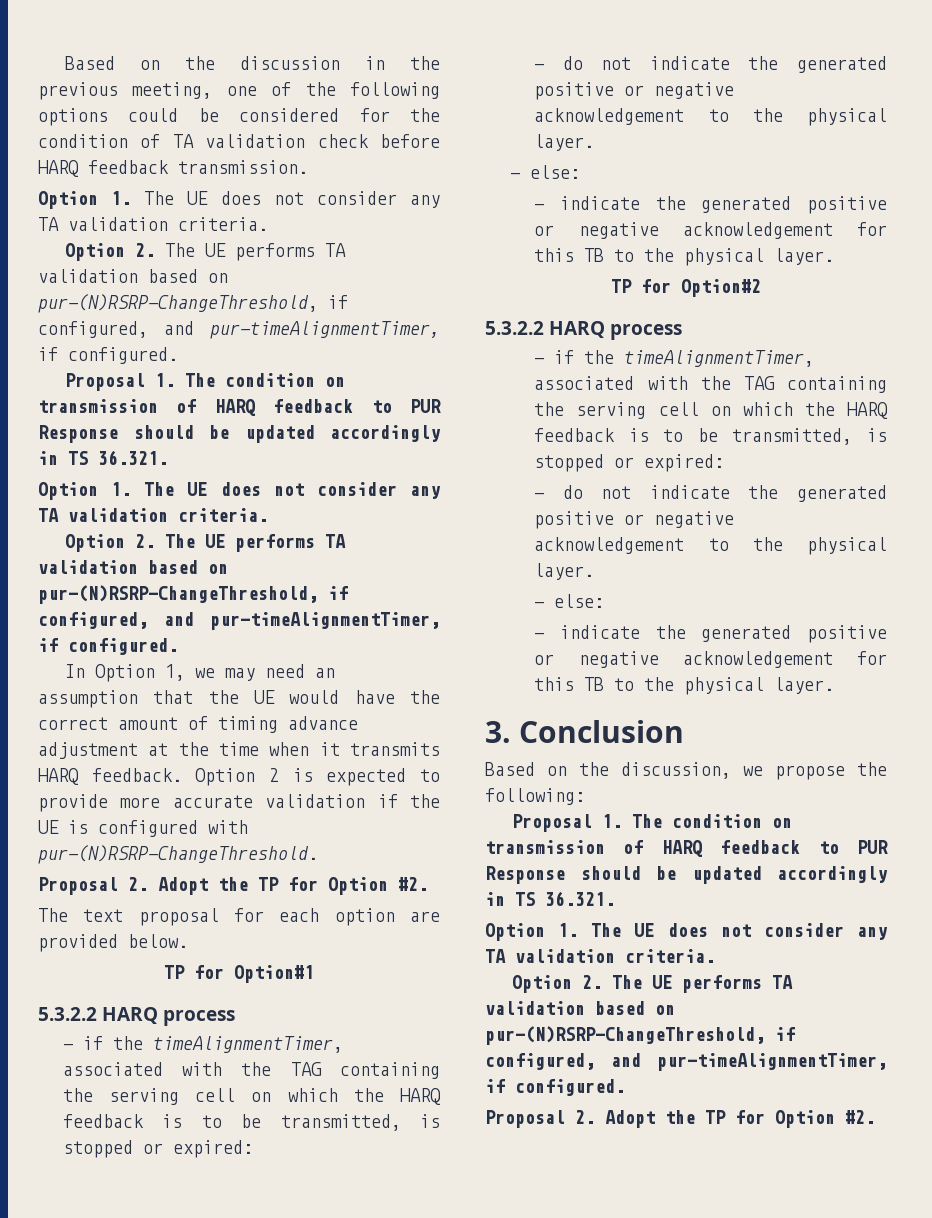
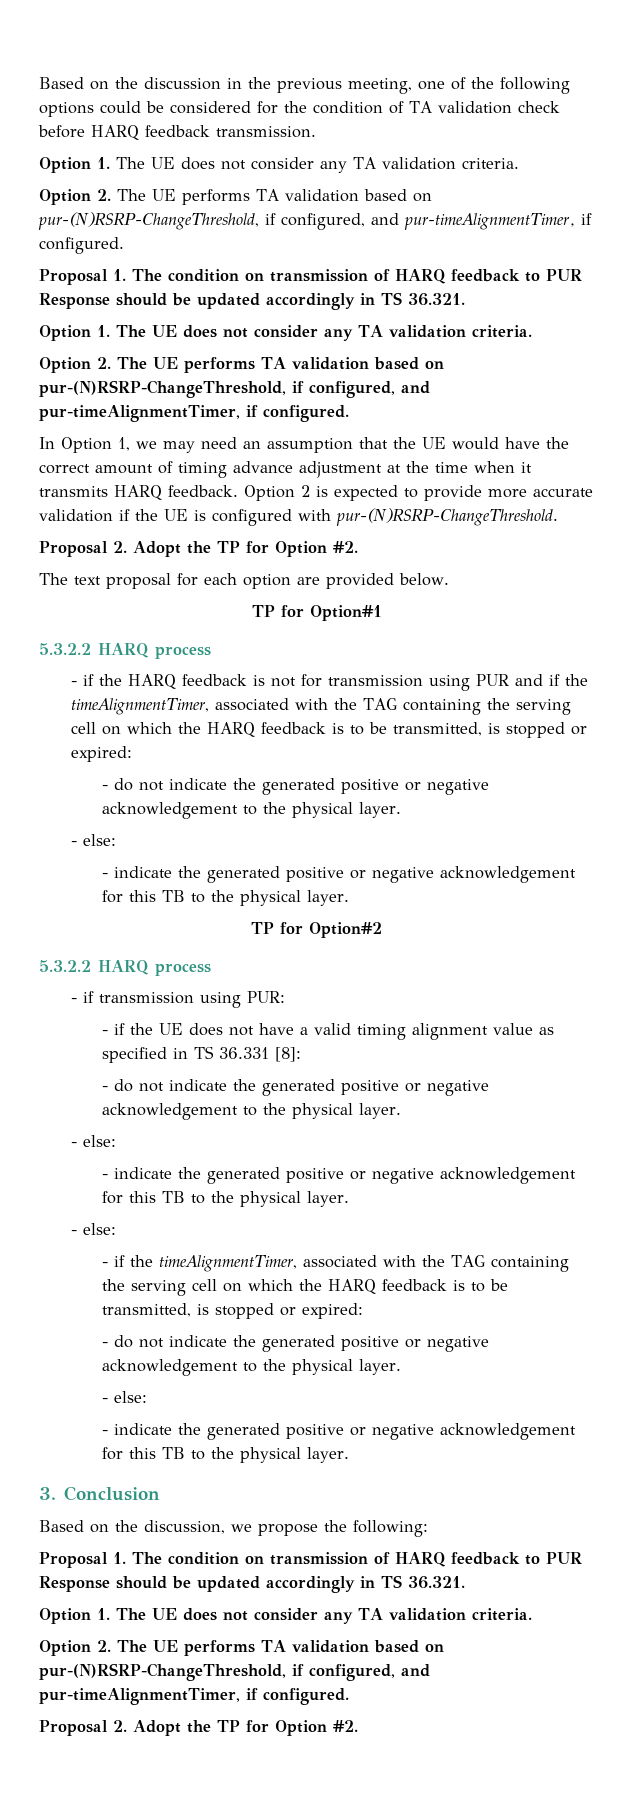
  TP for Option#1
  5.3.2.2 HARQ process
- - if the timeAlignmentTimer, associated with the TAG containing the serving cell on which the HARQ feedback is to be transmitted, is stopped or expired:
+ - if the HARQ feedback is not for transmission using PUR and if the timeAlignmentTimer, associated with the TAG containing the serving cell on which the HARQ feedback is to be transmitted, is stopped or expired:
+ - if transmission using PUR:
+ - if the UE does not have a valid timing alignment value as specified in TS 36.331 [8]:
+ - do not indicate the generated positive or negative acknowledgement to the physical layer.
+ - else:
+ - indicate the generated positive or negative acknowledgement for this TB to the physical layer.
+ - else:

